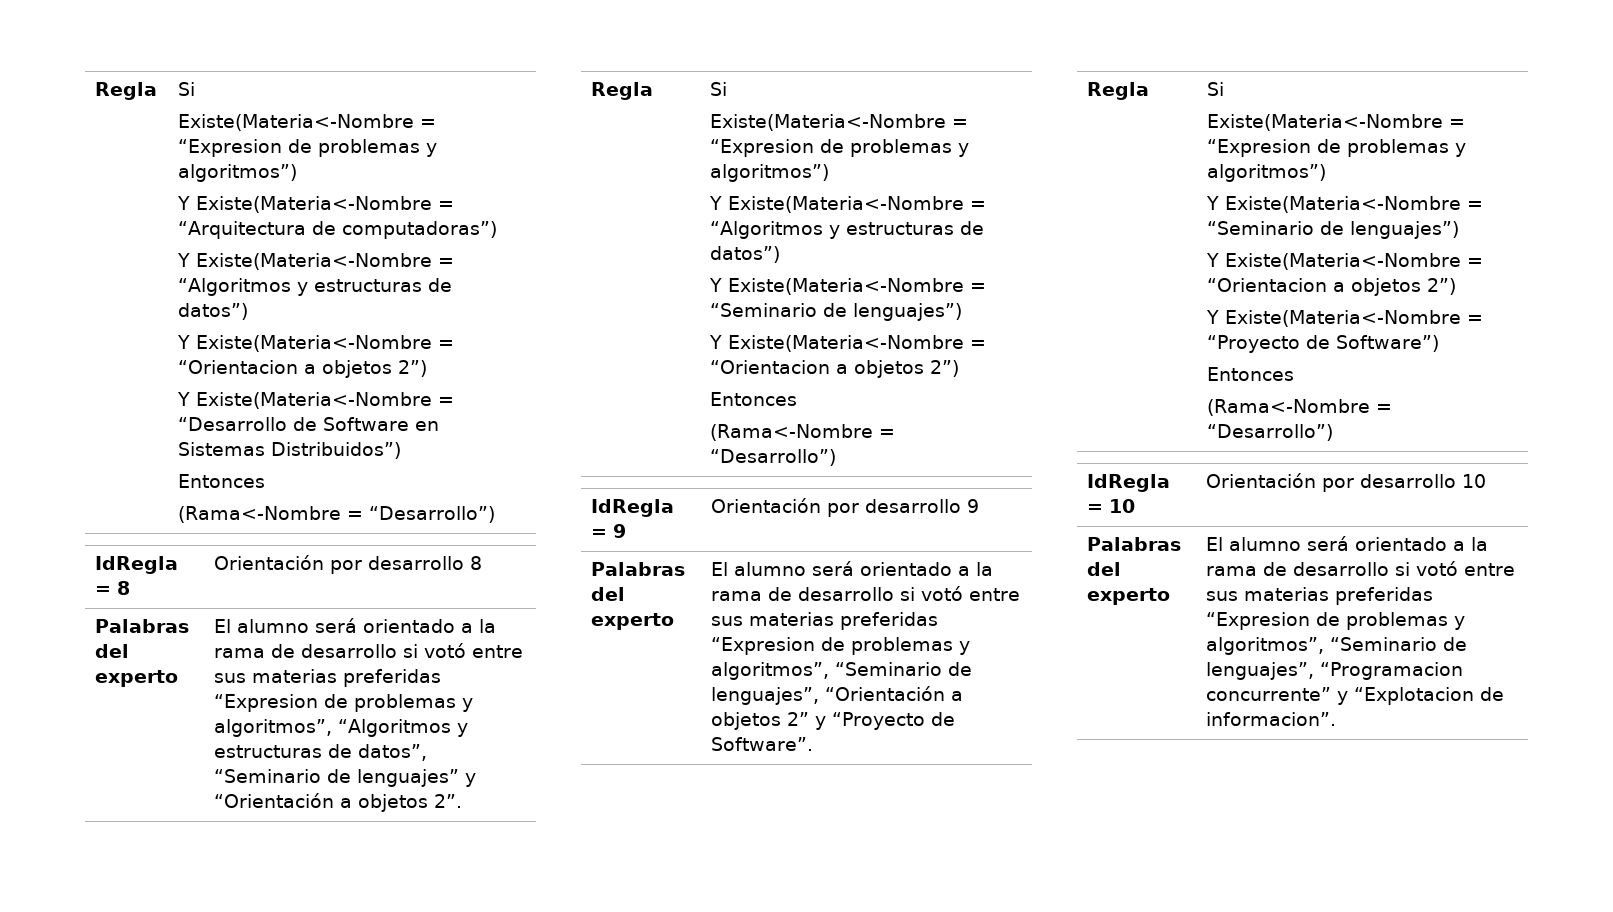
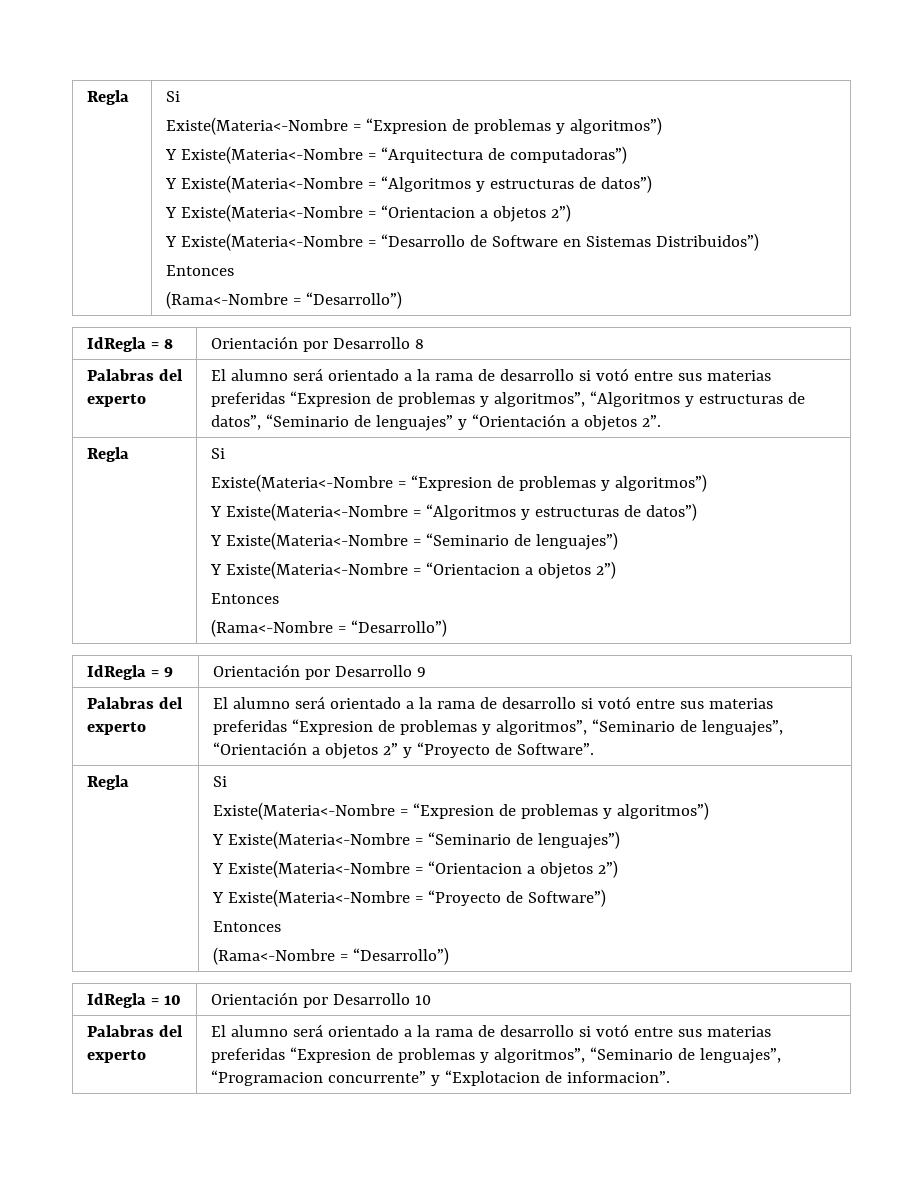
- IdRegla = 8 | Orientación por desarrollo 8
+ IdRegla = 8 | Orientación por Desarrollo 8
- IdRegla = 9 | Orientación por desarrollo 9
+ IdRegla = 9 | Orientación por Desarrollo 9
- IdRegla = 10 | Orientación por desarrollo 10
+ IdRegla = 10 | Orientación por Desarrollo 10

